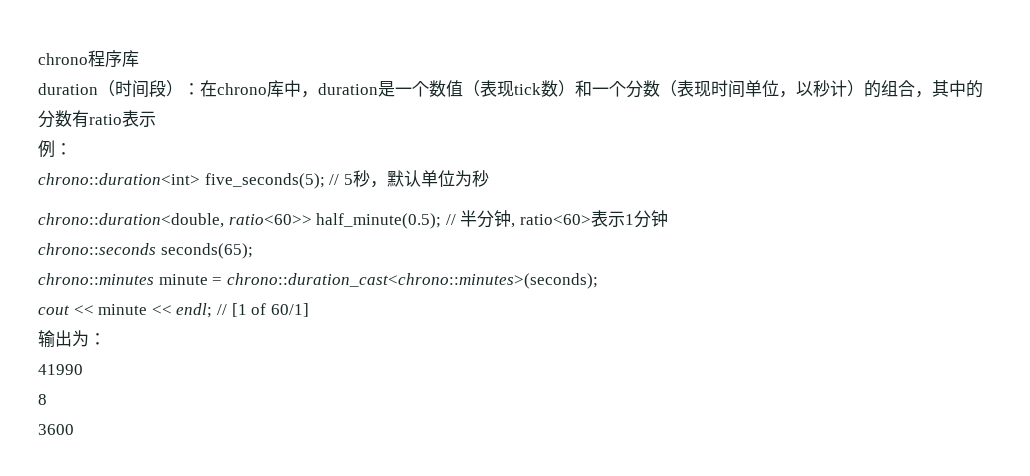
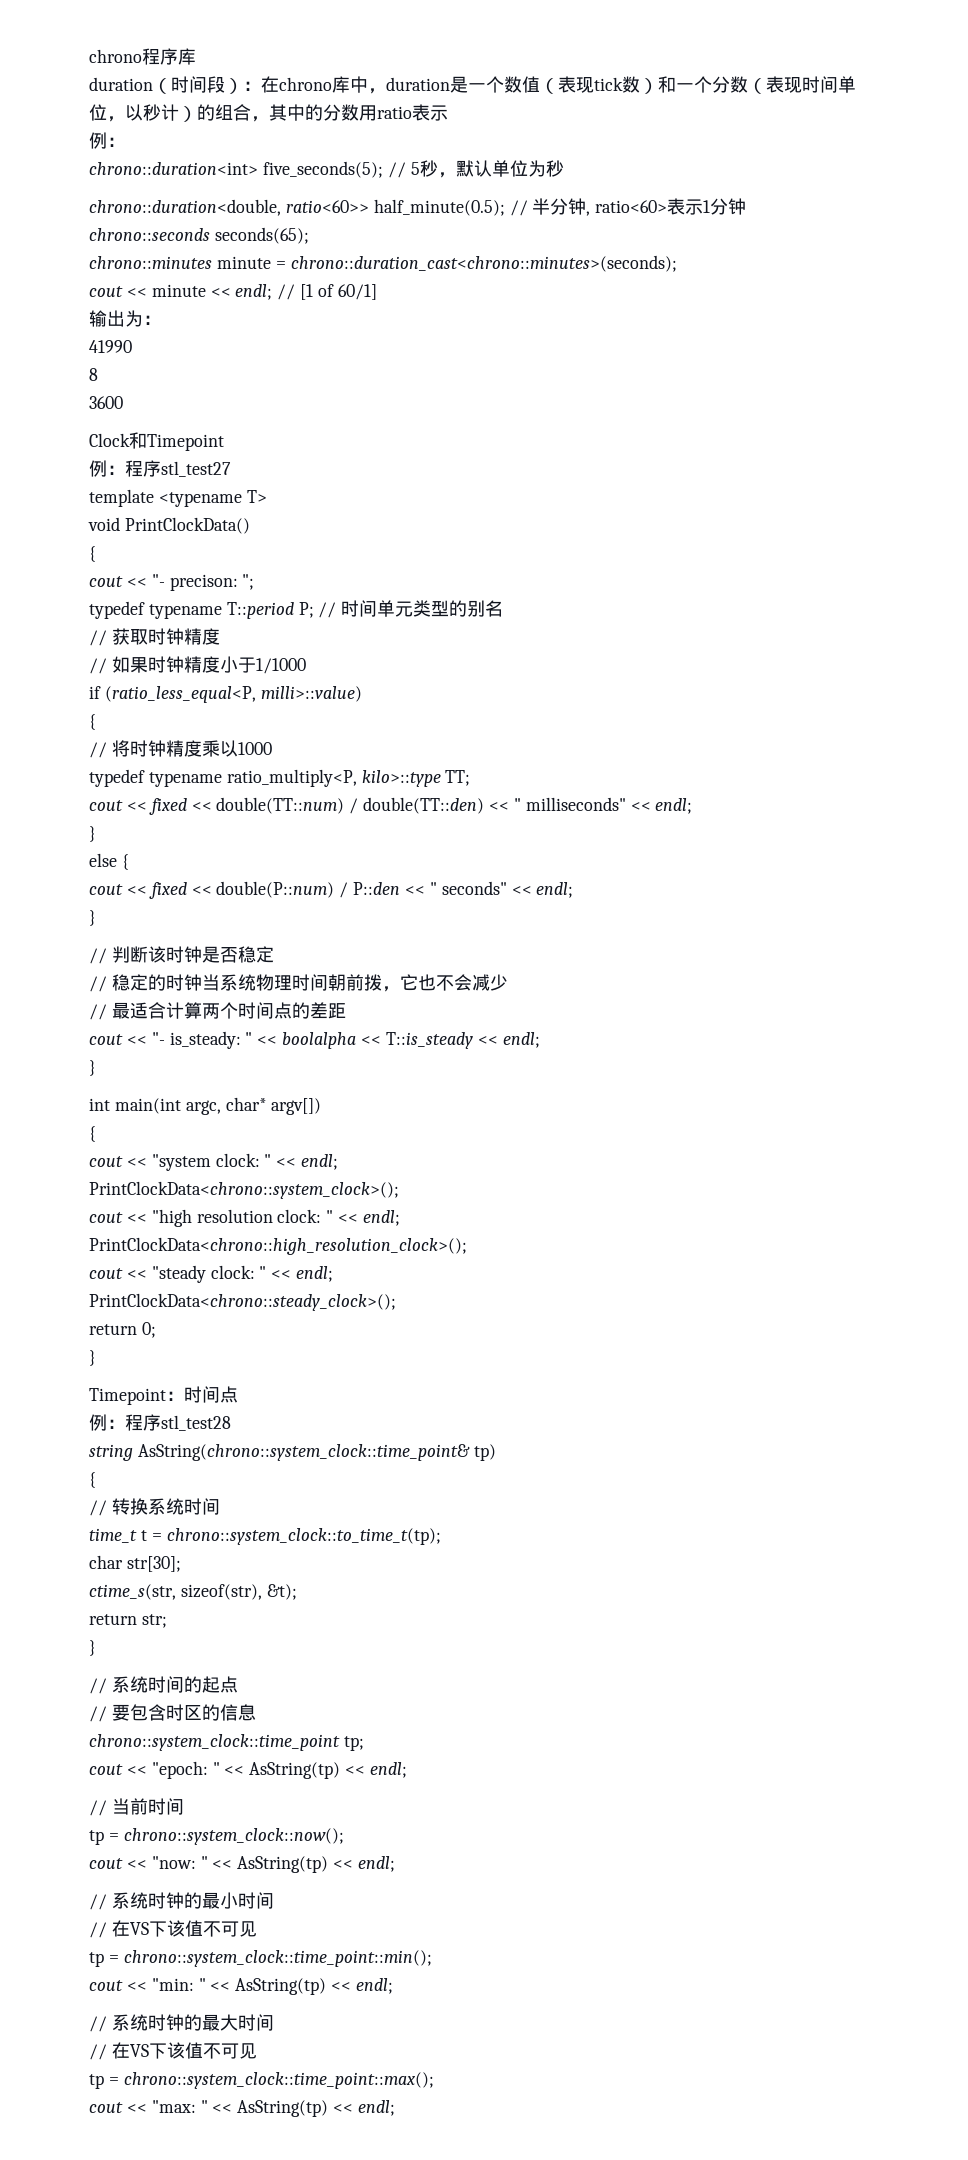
- duration（时间段）：在chrono库中，duration是一个数值（表现tick数）和一个分数（表现时间单位，以秒计）的组合，其中的分数有ratio表示
+ duration（时间段）：在chrono库中，duration是一个数值（表现tick数）和一个分数（表现时间单位，以秒计）的组合，其中的分数用ratio表示
+ Clock和Timepoint
+ 例：程序stl_test27
+ template <typename T>
+ void PrintClockData()
+ {
+ cout << "- precison: ";
+ typedef typename T::period P; // 时间单元类型的别名
+ // 获取时钟精度
+ // 如果时钟精度小于1/1000
+ if (ratio_less_equal<P, milli>::value)
+ {
+ // 将时钟精度乘以1000
+ typedef typename ratio_multiply<P, kilo>::type TT;
+ cout << fixed << double(TT::num) / double(TT::den) << " milliseconds" << endl;
+ }
+ else {
+ cout << fixed << double(P::num) / P::den << " seconds" << endl;
+ }
+ // 判断该时钟是否稳定
+ // 稳定的时钟当系统物理时间朝前拨，它也不会减少
+ // 最适合计算两个时间点的差距
+ cout << "- is_steady: " << boolalpha << T::is_steady << endl;
+ }
+ int main(int argc, char* argv[])
+ {
+ cout << "system clock: " << endl;
+ PrintClockData<chrono::system_clock>();
+ cout << "high resolution clock: " << endl;
+ PrintClockData<chrono::high_resolution_clock>();
+ cout << "steady clock: " << endl;
+ PrintClockData<chrono::steady_clock>();
+ return 0;
+ }
+ Timepoint：时间点
+ 例：程序stl_test28
+ string AsString(chrono::system_clock::time_point& tp)
+ {
+ // 转换系统时间
+ time_t t = chrono::system_clock::to_time_t(tp);
+ char str[30];
+ ctime_s(str, sizeof(str), &t);
+ return str;
+ }
+ // 系统时间的起点
+ // 要包含时区的信息
+ chrono::system_clock::time_point tp;
+ cout << "epoch: " << AsString(tp) << endl;
+ // 当前时间
+ tp = chrono::system_clock::now();
+ cout << "now: " << AsString(tp) << endl;
+ // 系统时钟的最小时间
+ // 在VS下该值不可见
+ tp = chrono::system_clock::time_point::min();
+ cout << "min: " << AsString(tp) << endl;
+ // 系统时钟的最大时间
+ // 在VS下该值不可见
+ tp = chrono::system_clock::time_point::max();
+ cout << "max: " << AsString(tp) << endl;

